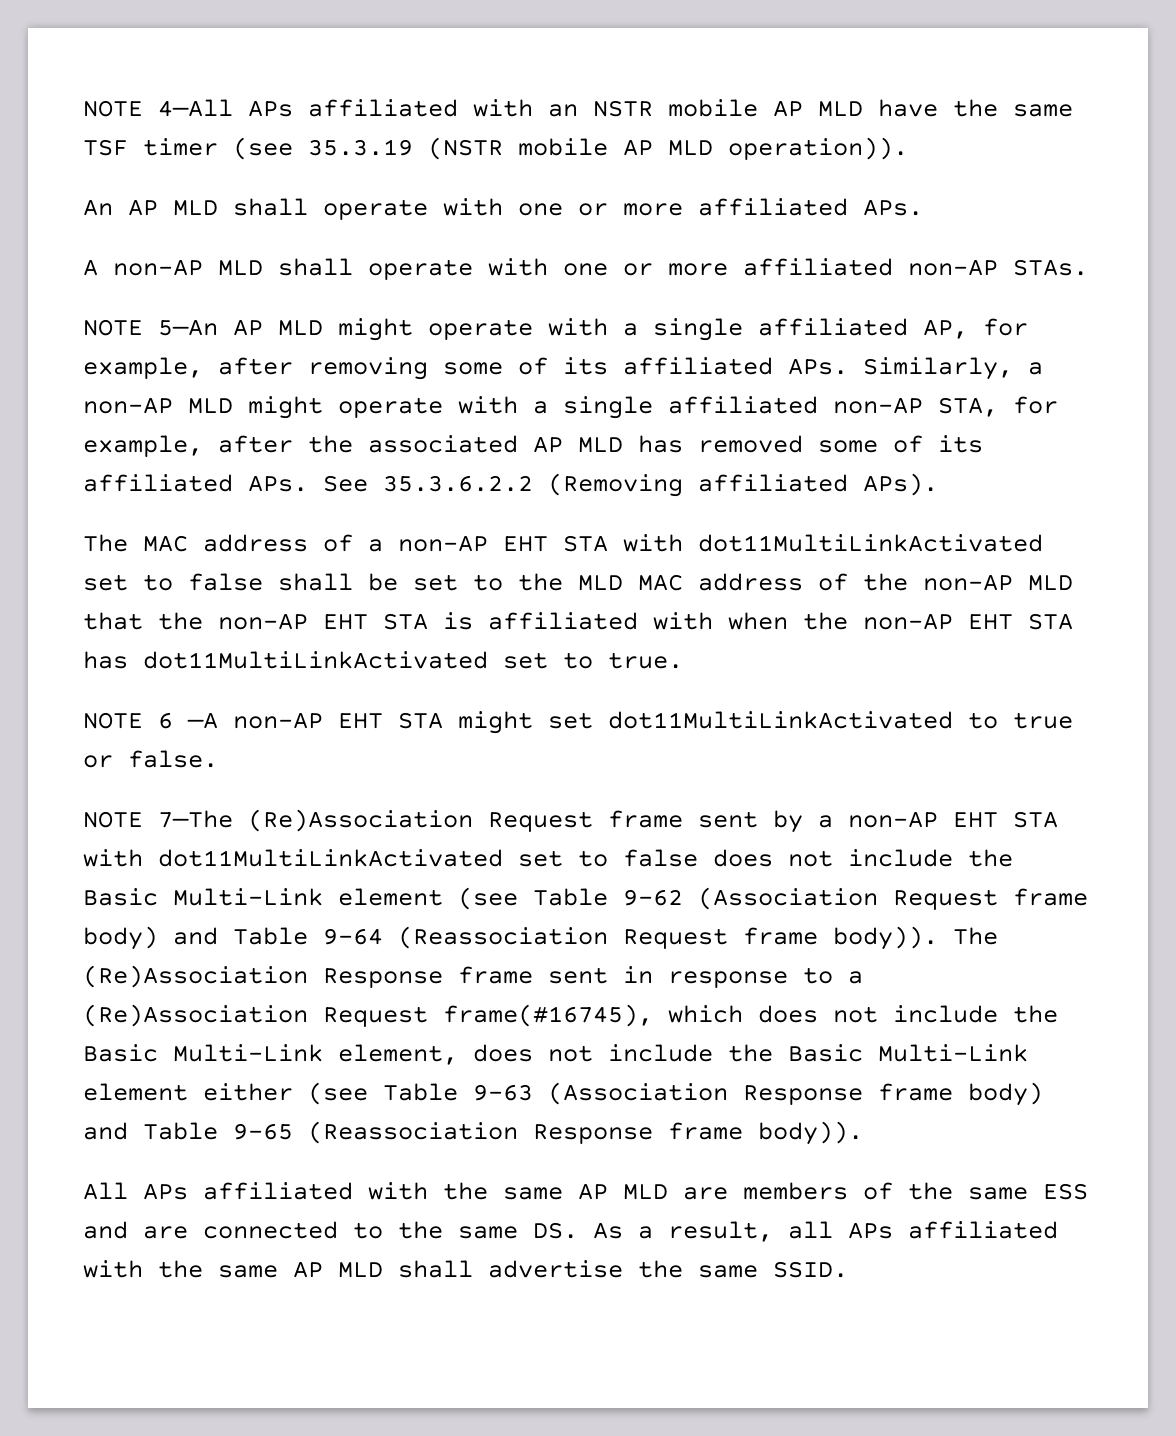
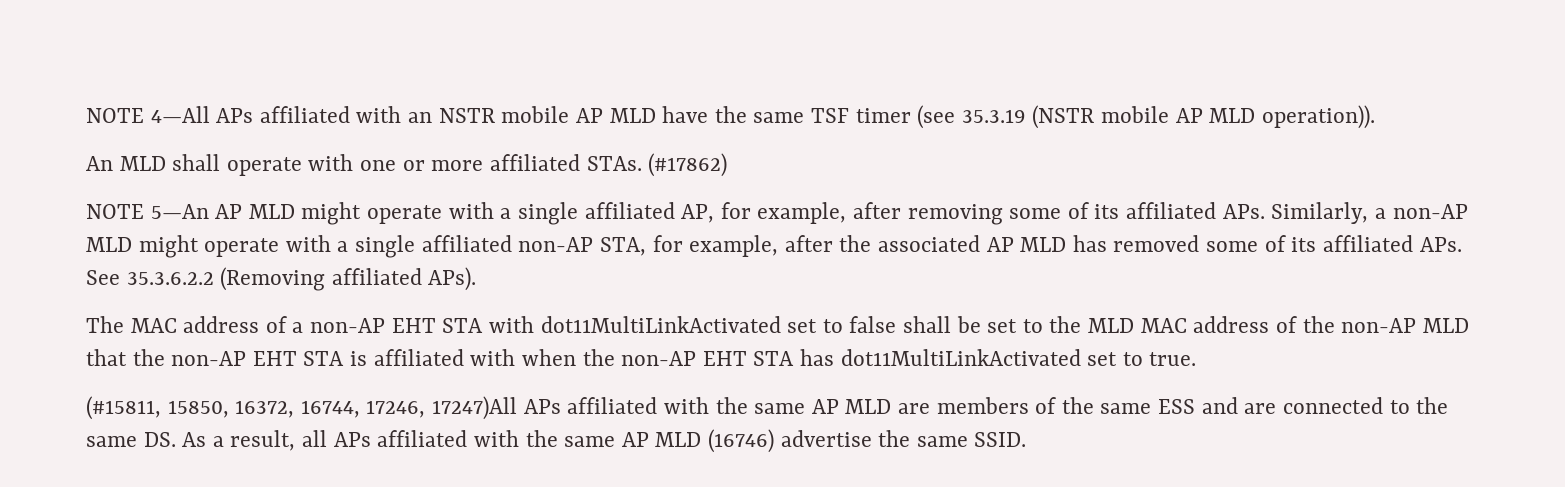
- An AP MLD shall operate with one or more affiliated APs.
- A non-AP MLD shall operate with one or more affiliated non-AP STAs.
+ An MLD shall operate with one or more affiliated STAs. (#17862)
- NOTE 6 —A non-AP EHT STA might set dot11MultiLinkActivated to true or false.
- NOTE 7—The (Re)Association Request frame sent by a non-AP EHT STA with dot11MultiLinkActivated set to false does not include the Basic Multi-Link element (see Table 9-62 (Association Request frame body) and Table 9-64 (Reassociation Request frame body)). The (Re)Association Response frame sent in response to a (Re)Association Request frame(#16745), which does not include the Basic Multi-Link element, does not include the Basic Multi-Link element either (see Table 9-63 (Association Response frame body) and Table 9-65 (Reassociation Response frame body)).
- All APs affiliated with the same AP MLD are members of the same ESS and are connected to the same DS. As a result, all APs affiliated with the same AP MLD shall advertise the same SSID.
+ (#15811, 15850, 16372, 16744, 17246, 17247)All APs affiliated with the same AP MLD are members of the same ESS and are connected to the same DS. As a result, all APs affiliated with the same AP MLD (16746) advertise the same SSID.

